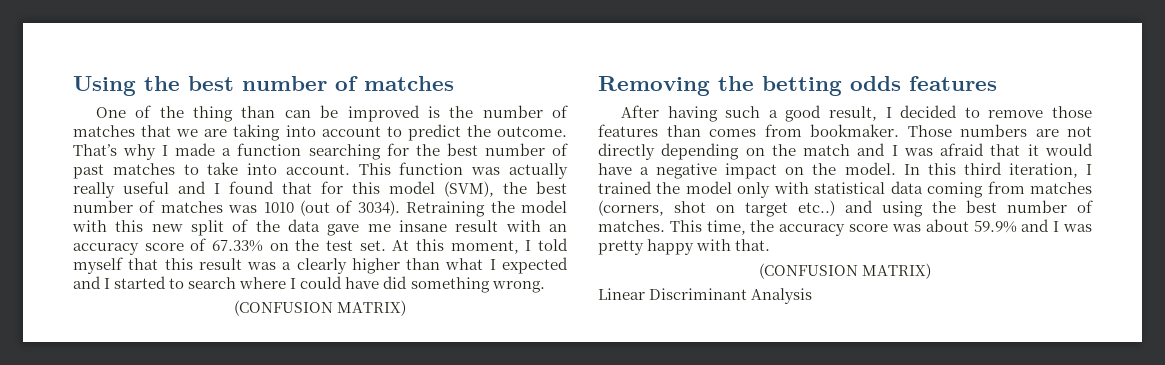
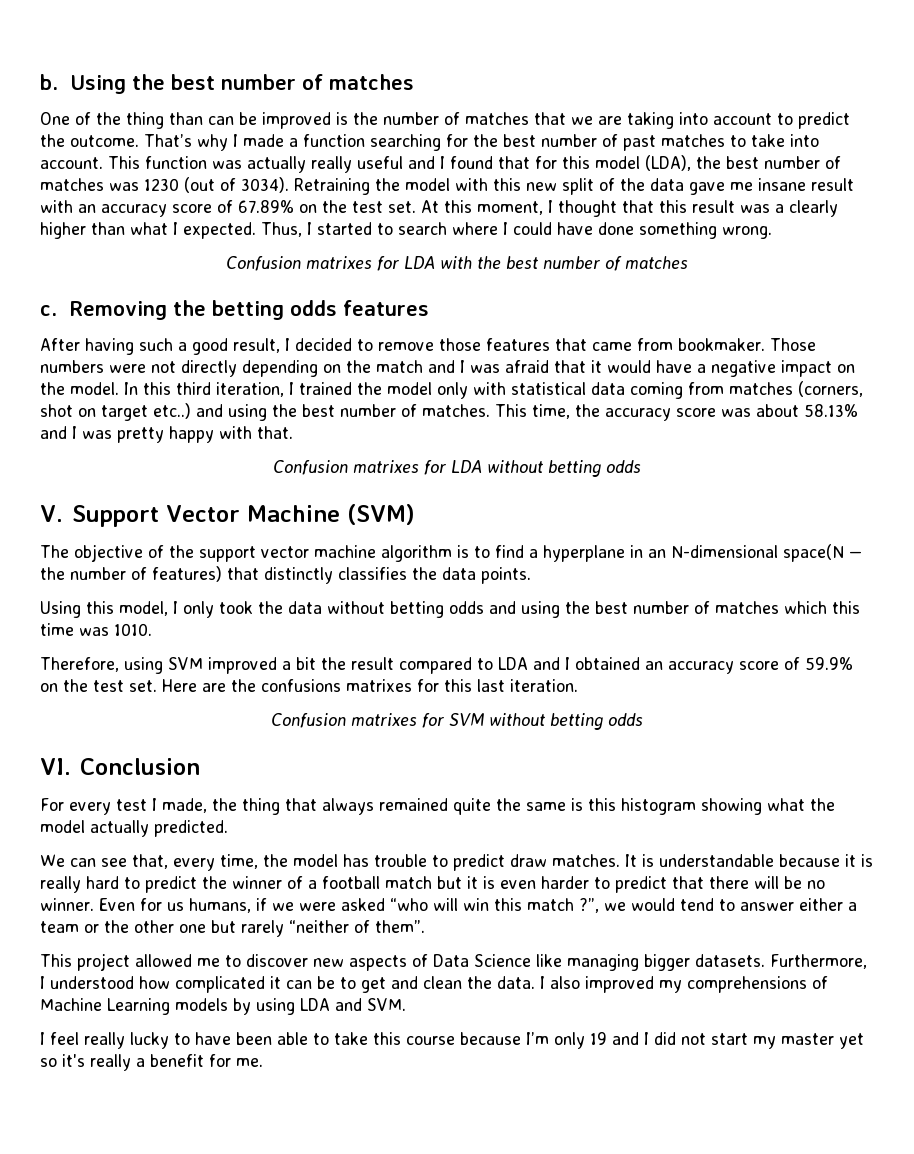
+ b.
- This function was actually really useful and I found that for this model (SVM), the best number of matches was 1010 (out of 3034).
+ This function was actually really useful and I found that for this model (LDA), the best number of matches was 1230 (out of 3034).
- Retraining the model with this new split of the data gave me insane result with an accuracy score of 67.33% on the test set.
+ Retraining the model with this new split of the data gave me insane result with an accuracy score of 67.89% on the test set.
- At this moment, I told myself that this result was a clearly higher than what I expected and I started to search where I could have did something wrong.
- (CONFUSION MATRIX)
- Removing the betting odds features
+ At this moment, I thought that this result was a clearly higher than what I expected. Thus, I started to search where I could have done something wrong.
+ Confusion matrixes for LDA with the best number of matches
+ c. Removing the betting odds features
- After having such a good result, I decided to remove those features than comes from bookmaker.
+ After having such a good result, I decided to remove those features that came from bookmaker.
- Those numbers are not directly depending on the match and I was afraid that it would have a negative impact on the model.
+ Those numbers were not directly depending on the match and I was afraid that it would have a negative impact on the model.
- This time, the accuracy score was about 59.9% and I was pretty happy with that.
- (CONFUSION MATRIX)
- Linear Discriminant Analysis
+ This time, the accuracy score was about 58.13% and I was pretty happy with that.
+ Confusion matrixes for LDA without betting odds
+ V. Support Vector Machine (SVM)
+ The objective of the support vector machine algorithm is to find a hyperplane in an N-dimensional space(N — the number of features) that distinctly classifies the data points.
+ Using this model, I only took the data without betting odds and using the best number of matches which this time was 1010.
+ Therefore, using SVM improved a bit the result compared to LDA and I obtained an accuracy score of 59.9% on the test set. Here are the confusions matrixes for this last iteration.
+ Confusion matrixes for SVM without betting odds
+ VI. Conclusion
+ For every test I made, the thing that always remained quite the same is this histogram showing what the model actually predicted.
+ We can see that, every time, the model has trouble to predict draw matches. It is understandable because it is really hard to predict the winner of a football match but it is even harder to predict that there will be no winner. Even for us humans, if we were asked “who will win this match ?”, we would tend to answer either a team or the other one but rarely “neither of them”.
+ This project allowed me to discover new aspects of Data Science like managing bigger datasets. Furthermore, I understood how complicated it can be to get and clean the data. I also improved my comprehensions of Machine Learning models by using LDA and SVM.
+ I feel really lucky to have been able to take this course because I’m only 19 and I did not start my master yet so it's really a benefit for me.

